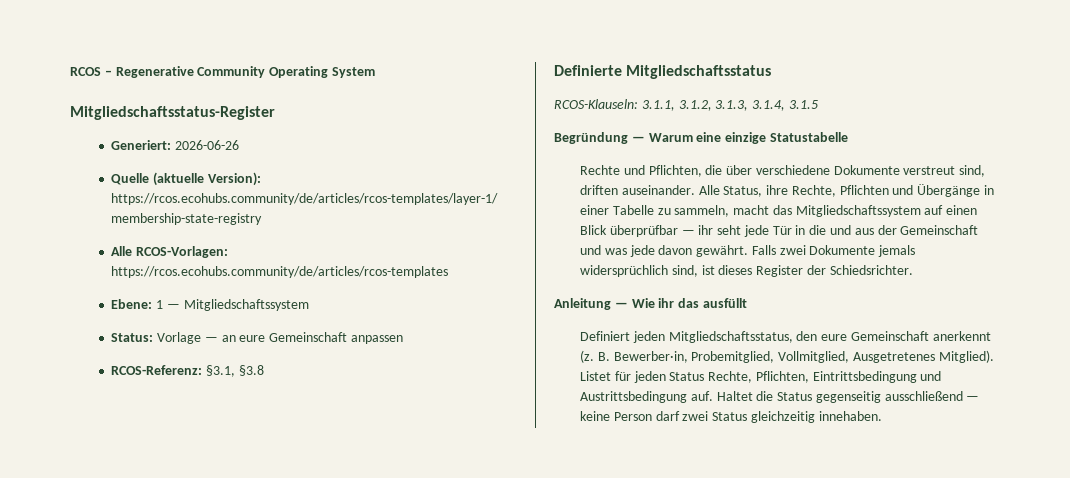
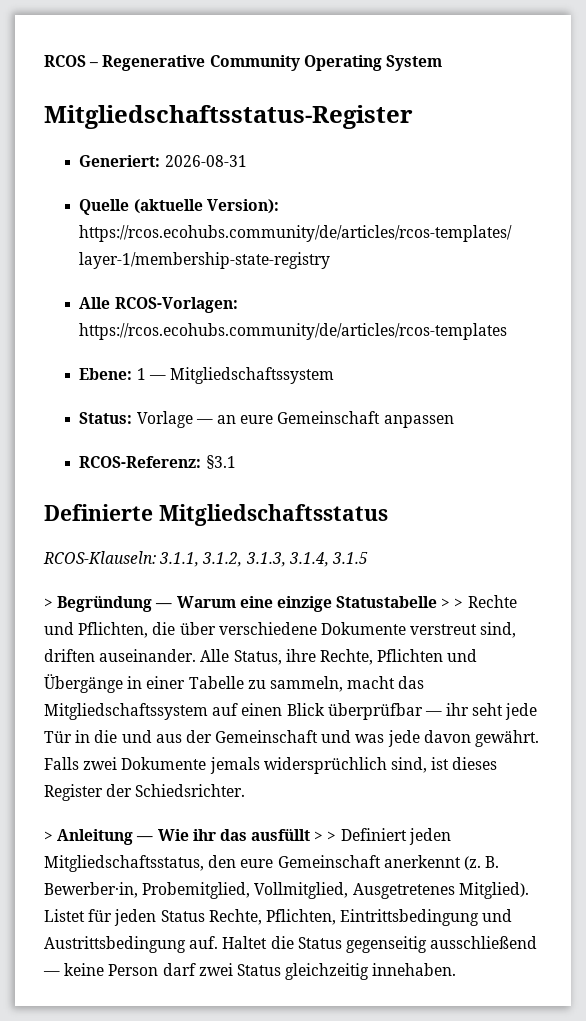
- Generiert: 2026-06-26
+ Generiert: 2026-08-31
- RCOS-Referenz: §3.1, §3.8
+ RCOS-Referenz: §3.1
- Begründung — Warum eine einzige Statustabelle
- Rechte und Pflichten, die über verschiedene Dokumente verstreut sind, driften auseinander.
+ > Begründung — Warum eine einzige Statustabelle > > Rechte und Pflichten, die über verschiedene Dokumente verstreut sind, driften auseinander.
- Anleitung — Wie ihr das ausfüllt
- Definiert jeden Mitgliedschaftsstatus, den eure Gemeinschaft anerkennt (z.
+ > Anleitung — Wie ihr das ausfüllt > > Definiert jeden Mitgliedschaftsstatus, den eure Gemeinschaft anerkennt (z.

